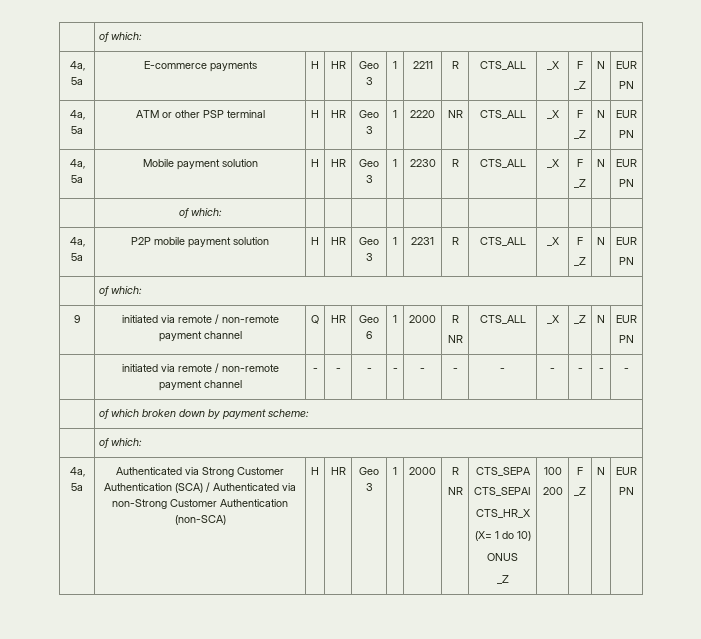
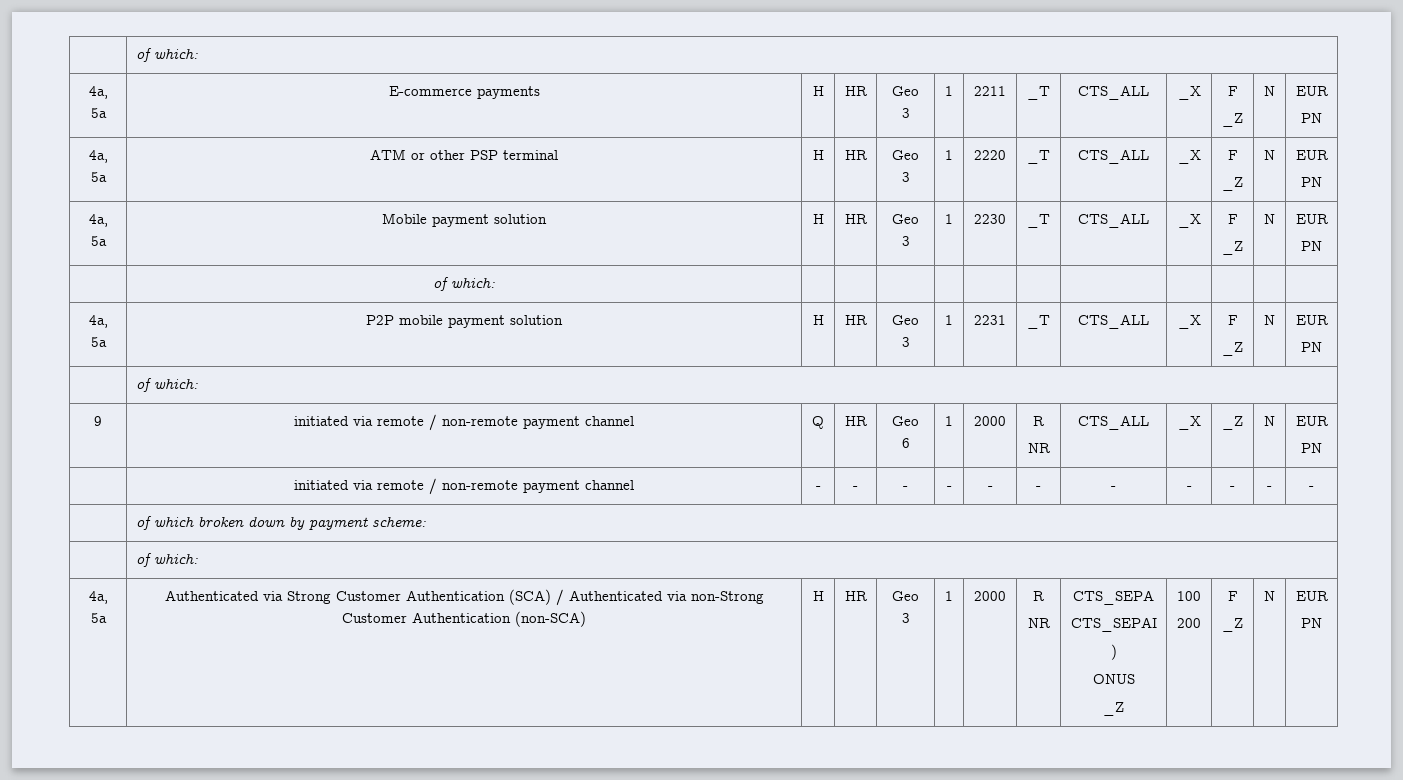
- 4a, 5a | E-commerce payments | H | HR | Geo 3 | 1 | 2211 | R | CTS_ALL | _X | F
+ 4a, 5a | E-commerce payments | H | HR | Geo 3 | 1 | 2211 | _T | CTS_ALL | _X | F
- 4a, 5a | ATM or other PSP terminal | H | HR | Geo 3 | 1 | 2220 | NR | CTS_ALL | _X | F
+ 4a, 5a | ATM or other PSP terminal | H | HR | Geo 3 | 1 | 2220 | _T | CTS_ALL | _X | F
- 4a, 5a | Mobile payment solution | H | HR | Geo 3 | 1 | 2230 | R | CTS_ALL | _X | F
+ 4a, 5a | Mobile payment solution | H | HR | Geo 3 | 1 | 2230 | _T | CTS_ALL | _X | F
- 4a, 5a | P2P mobile payment solution | H | HR | Geo 3 | 1 | 2231 | R | CTS_ALL | _X | F
+ 4a, 5a | P2P mobile payment solution | H | HR | Geo 3 | 1 | 2231 | _T | CTS_ALL | _X | F
  4a, 5a | Authenticated via Strong Customer Authentication (SCA) / Authenticated via non-Strong Customer Authentication (non-SCA) | H | HR | Geo 3 | 1 | 2000 | R
  NR | CTS_SEPA
  CTS_SEPAI
- CTS_HR_X
- (X= 1 do 10)
+ )

